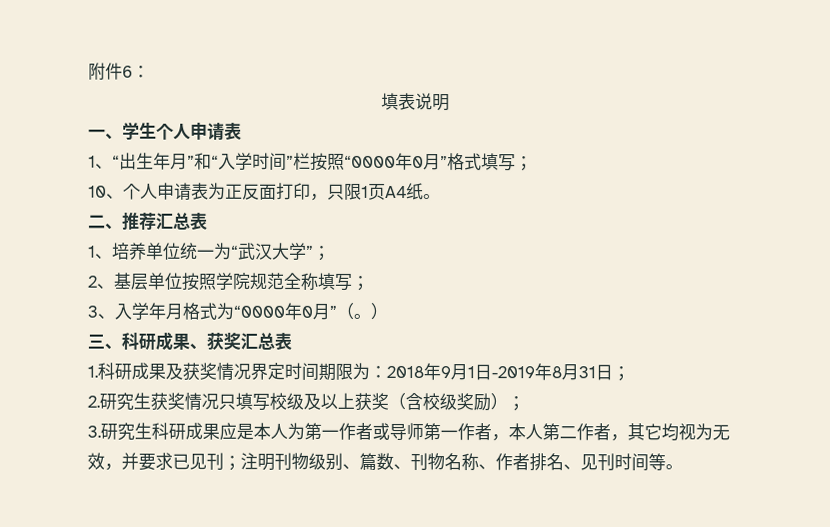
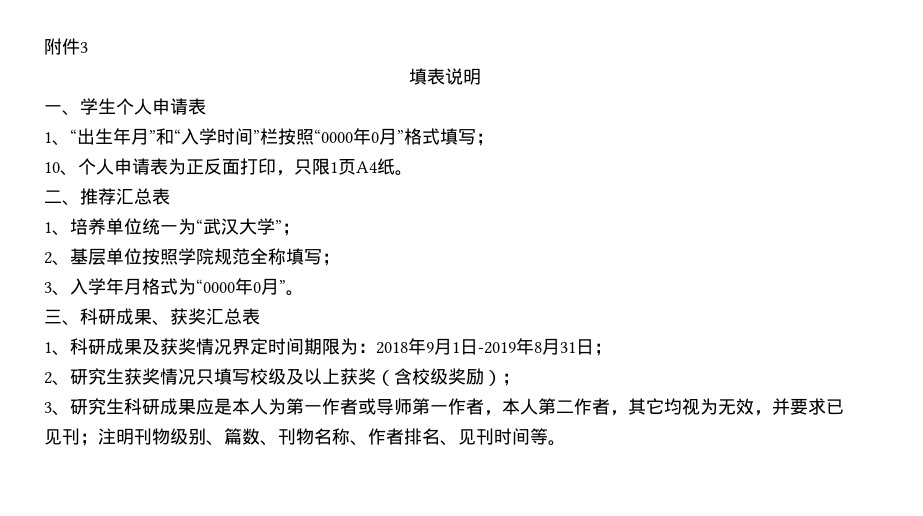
- 附件6：
+ 附件3
- 3、入学年月格式为“0000年0月”（。）
+ 3、入学年月格式为“0000年0月”。
- 1.科研成果及获奖情况界定时间期限为：2018年9月1日-2019年8月31日；
+ 1、科研成果及获奖情况界定时间期限为：2018年9月1日-2019年8月31日；
- 2.研究生获奖情况只填写校级及以上获奖（含校级奖励）；
+ 2、研究生获奖情况只填写校级及以上获奖（含校级奖励）；
- 3.研究生科研成果应是本人为第一作者或导师第一作者，本人第二作者，其它均视为无效，并要求已见刊；注明刊物级别、篇数、刊物名称、作者排名、见刊时间等。
+ 3、研究生科研成果应是本人为第一作者或导师第一作者，本人第二作者，其它均视为无效，并要求已见刊；注明刊物级别、篇数、刊物名称、作者排名、见刊时间等。

